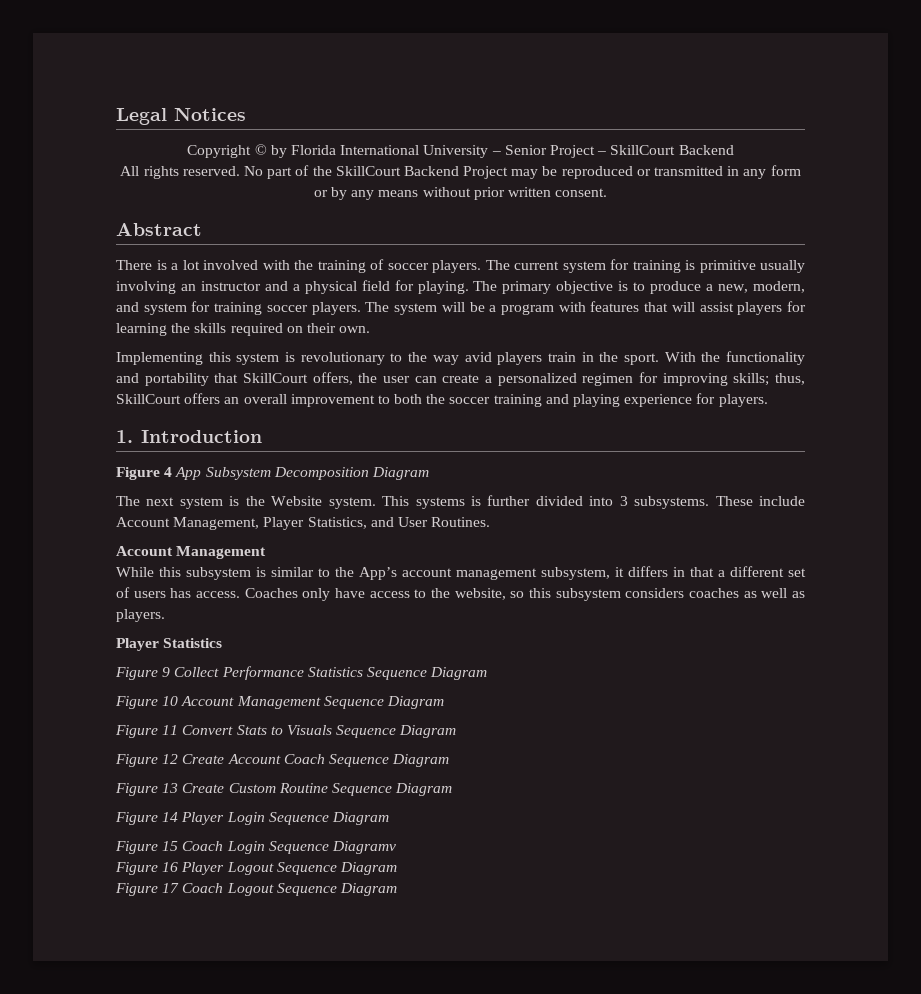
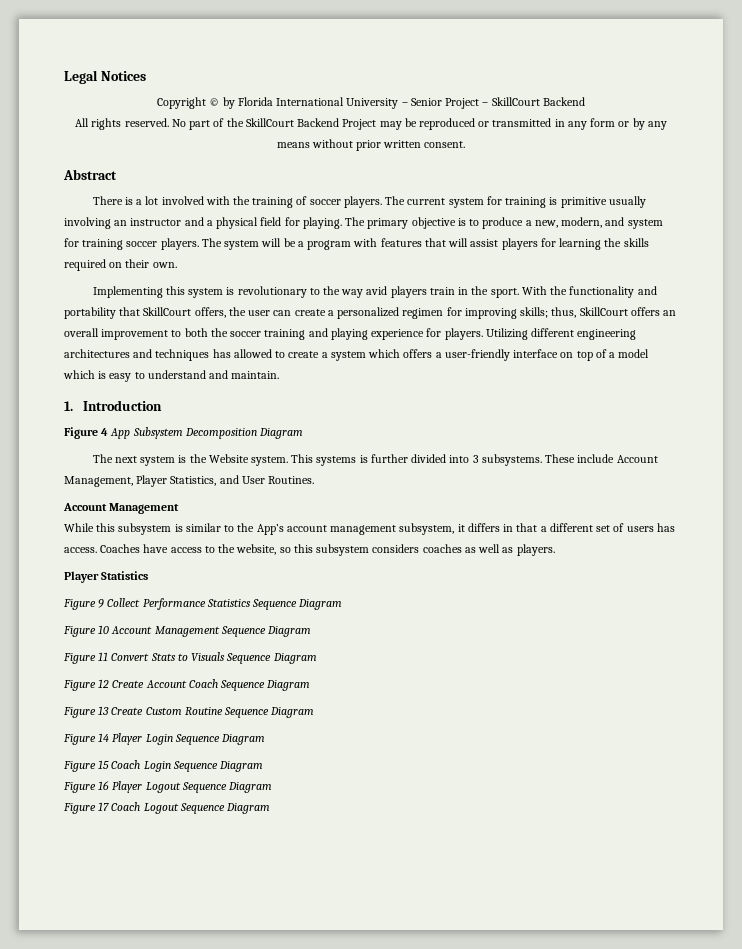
+ Utilizing different engineering architectures and techniques has allowed to create a system which offers a user-friendly interface on top of a model which is easy to understand and maintain.
- Coaches only have access to the website, so this subsystem considers coaches as well as players.
+ Coaches have access to the website, so this subsystem considers coaches as well as players.
- Figure 15 Coach Login Sequence Diagramv
+ Figure 15 Coach Login Sequence Diagram

